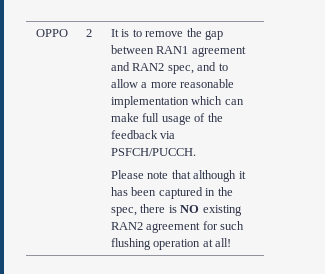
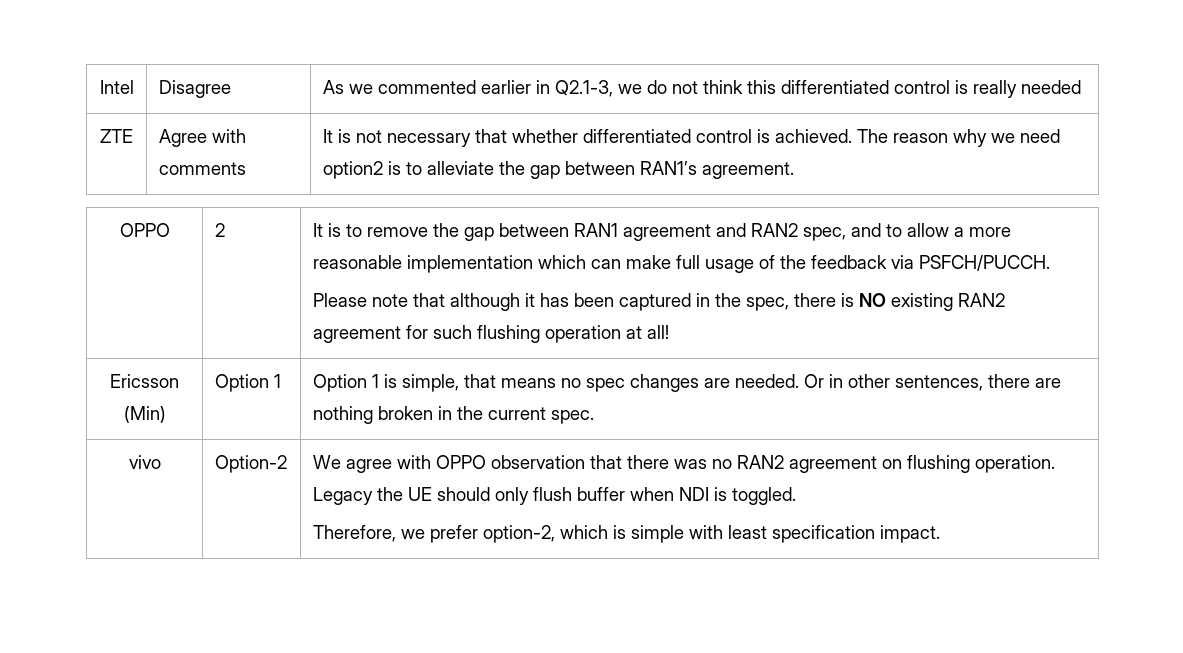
+ Intel | Disagree | As we commented earlier in Q2.1-3, we do not think this differentiated control is really needed
+ ZTE | Agree with comments | It is not necessary that whether differentiated control is achieved. The reason why we need option2 is to alleviate the gap between RAN1’s agreement.
+ Ericsson (Min) | Option 1 | Option 1 is simple, that means no spec changes are needed. Or in other sentences, there are nothing broken in the current spec.
+ vivo | Option-2 | We agree with OPPO observation that there was no RAN2 agreement on flushing operation. Legacy the UE should only flush buffer when NDI is toggled.
+ Therefore, we prefer option-2, which is simple with least specification impact.

